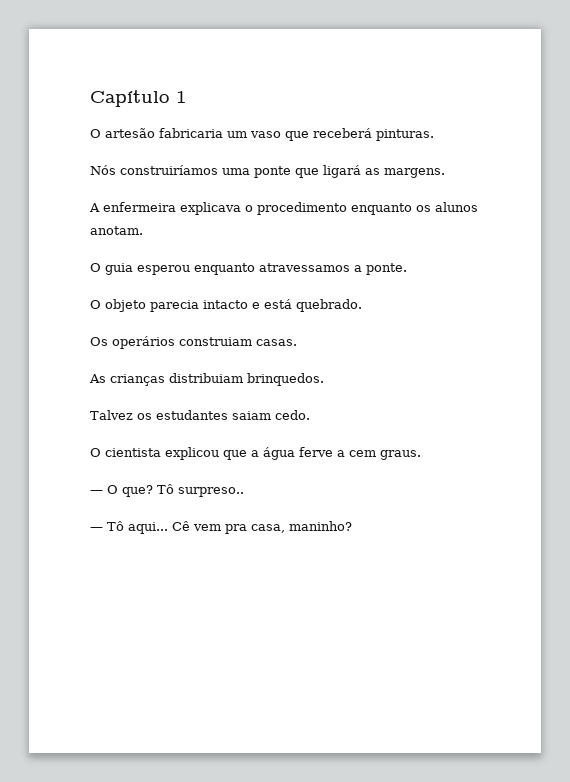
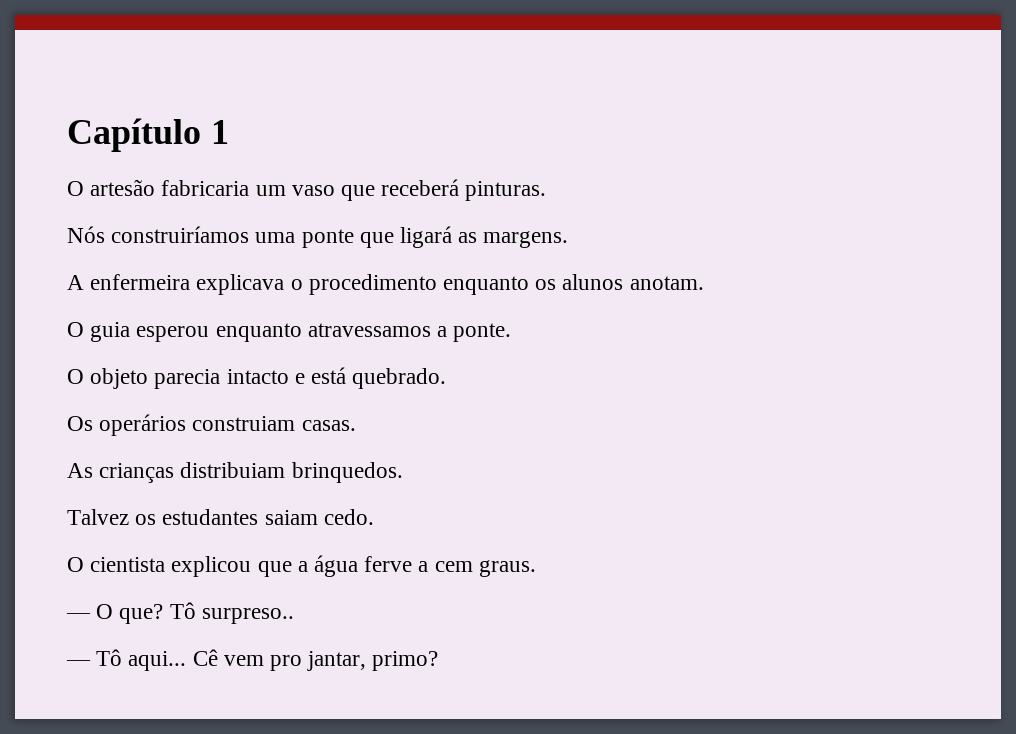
- Cê vem pra casa, maninho?
+ Cê vem pro jantar, primo?

